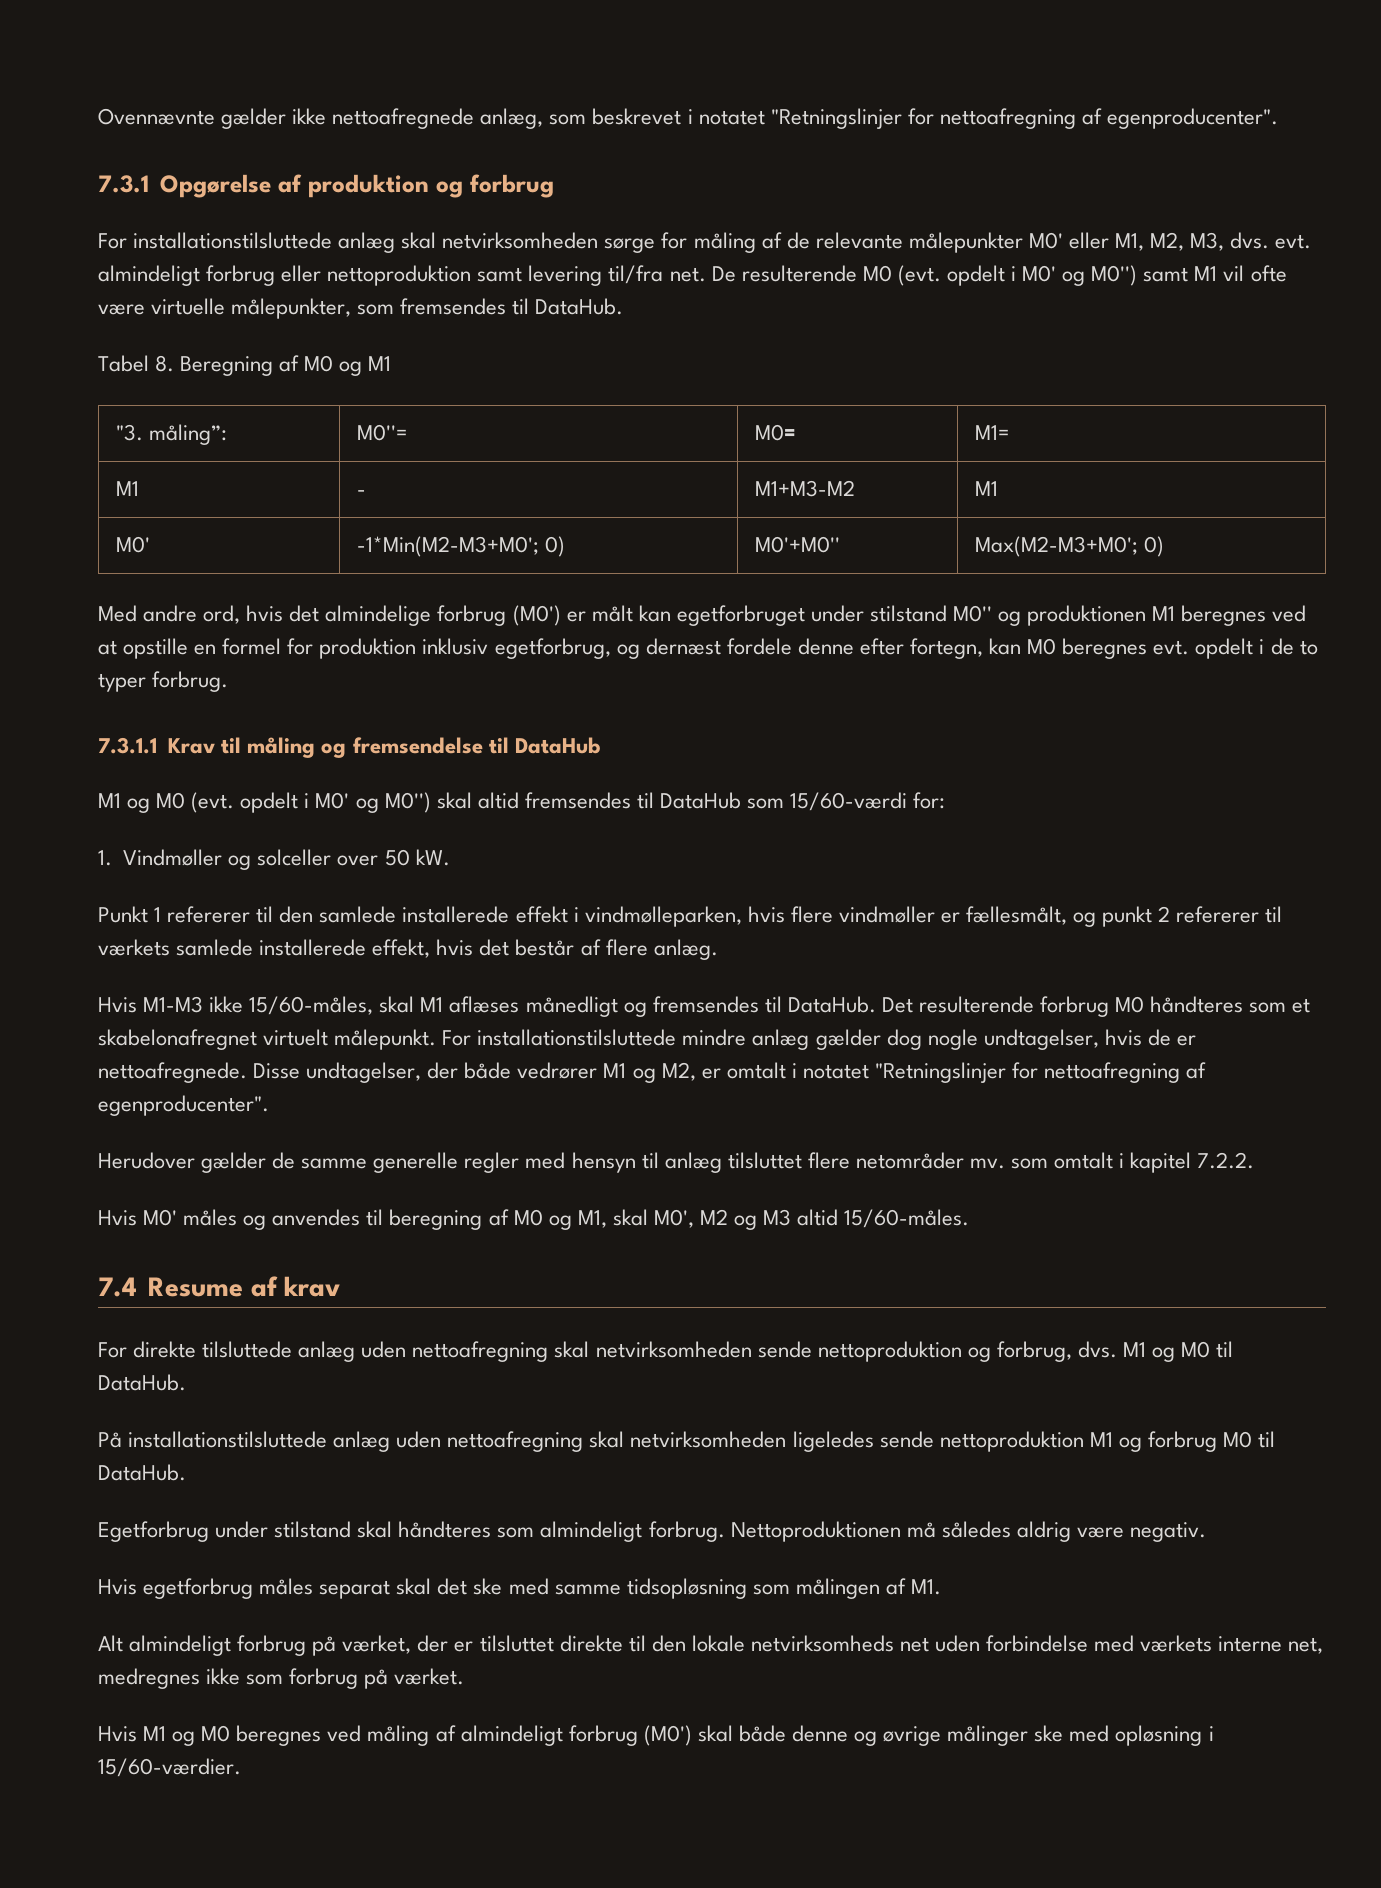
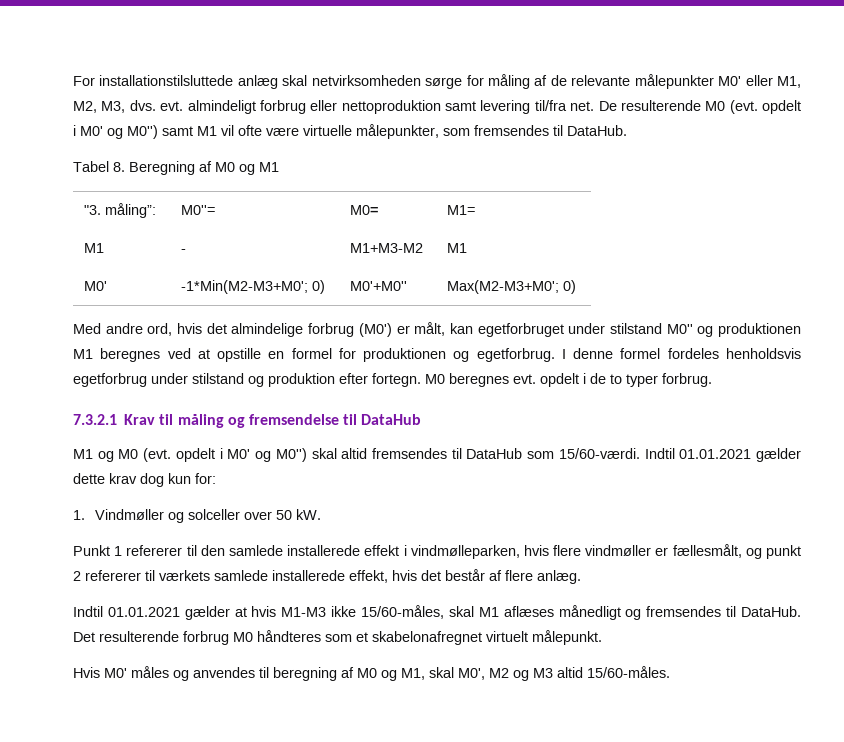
- Ovennævnte gælder ikke nettoafregnede anlæg, som beskrevet i notatet "Retningslinjer for nettoafregning af egenproducenter".
- 7.3.1 Opgørelse af produktion og forbrug
- Med andre ord, hvis det almindelige forbrug (M0') er målt kan egetforbruget under stilstand M0'' og produktionen M1 beregnes ved at opstille en formel for produktion inklusiv egetforbrug, og dernæst fordele denne efter fortegn, kan M0 beregnes evt. opdelt i de to typer forbrug.
+ Med andre ord, hvis det almindelige forbrug (M0') er målt, kan egetforbruget under stilstand M0'' og produktionen M1 beregnes ved at opstille en formel for produktionen og egetforbrug. I denne formel fordeles henholdsvis egetforbrug under stilstand og produktion efter fortegn. M0 beregnes evt. opdelt i de to typer forbrug.
- 7.3.1.1 Krav til måling og fremsendelse til DataHub
+ 7.3.2.1 Krav til måling og fremsendelse til DataHub
- M1 og M0 (evt. opdelt i M0' og M0'') skal altid fremsendes til DataHub som 15/60-værdi for:
+ M1 og M0 (evt. opdelt i M0' og M0'') skal altid fremsendes til DataHub som 15/60-værdi. Indtil 01.01.2021 gælder dette krav dog kun for:
- Hvis M1-M3 ikke 15/60-måles, skal M1 aflæses månedligt og fremsendes til DataHub.
+ Indtil 01.01.2021 gælder at hvis M1-M3 ikke 15/60-måles, skal M1 aflæses månedligt og fremsendes til DataHub.
- For installationstilsluttede mindre anlæg gælder dog nogle undtagelser, hvis de er nettoafregnede. Disse undtagelser, der både vedrører M1 og M2, er omtalt i notatet "Retningslinjer for nettoafregning af egenproducenter".
- Herudover gælder de samme generelle regler med hensyn til anlæg tilsluttet flere netområder mv. som omtalt i kapitel 7.2.2.
- 7.4 Resume af krav
- For direkte tilsluttede anlæg uden nettoafregning skal netvirksomheden sende nettoproduktion og forbrug, dvs. M1 og M0 til DataHub.
- På installationstilsluttede anlæg uden nettoafregning skal netvirksomheden ligeledes sende nettoproduktion M1 og forbrug M0 til DataHub.
- Egetforbrug under stilstand skal håndteres som almindeligt forbrug. Nettoproduktionen må således aldrig være negativ.
- Hvis egetforbrug måles separat skal det ske med samme tidsopløsning som målingen af M1.
- Alt almindeligt forbrug på værket, der er tilsluttet direkte til den lokale netvirksomheds net uden forbindelse med værkets interne net, medregnes ikke som forbrug på værket.
- Hvis M1 og M0 beregnes ved måling af almindeligt forbrug (M0') skal både denne og øvrige målinger ske med opløsning i 15/60-værdier.

